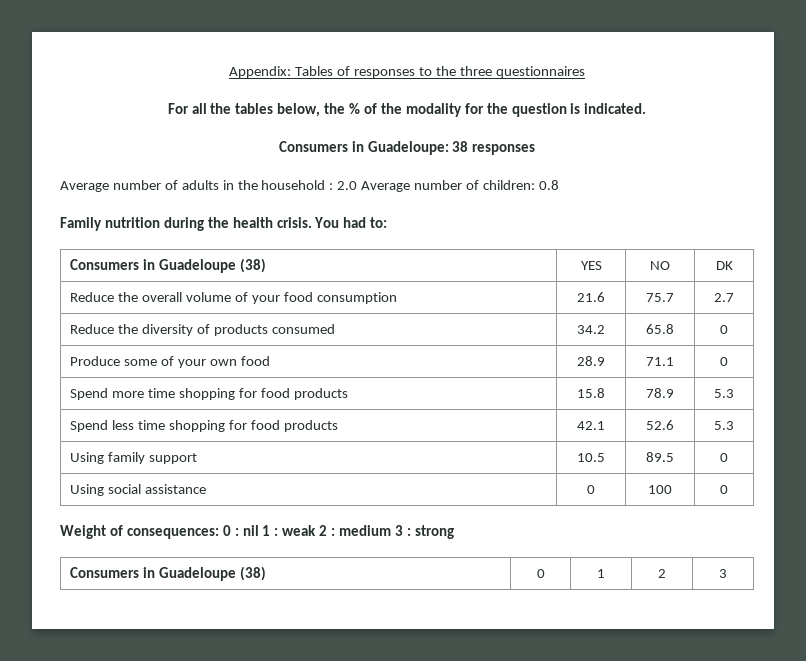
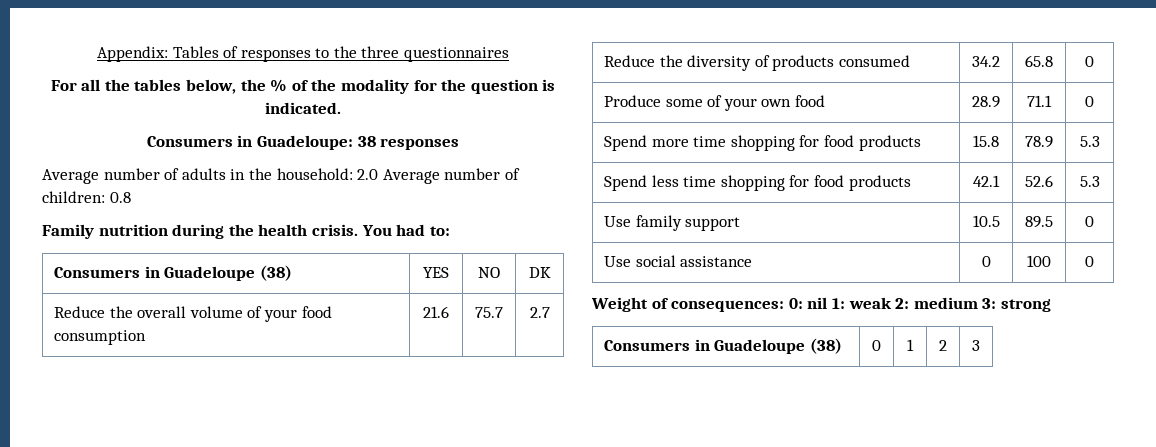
- Average number of adults in the household : 2.0 Average number of children: 0.8
+ Average number of adults in the household: 2.0 Average number of children: 0.8
- Using family support | 10.5 | 89.5 | 0
+ Use family support | 10.5 | 89.5 | 0
- Using social assistance | 0 | 100 | 0
+ Use social assistance | 0 | 100 | 0
- Weight of consequences: 0 : nil 1 : weak 2 : medium 3 : strong
+ Weight of consequences: 0: nil 1: weak 2: medium 3: strong

